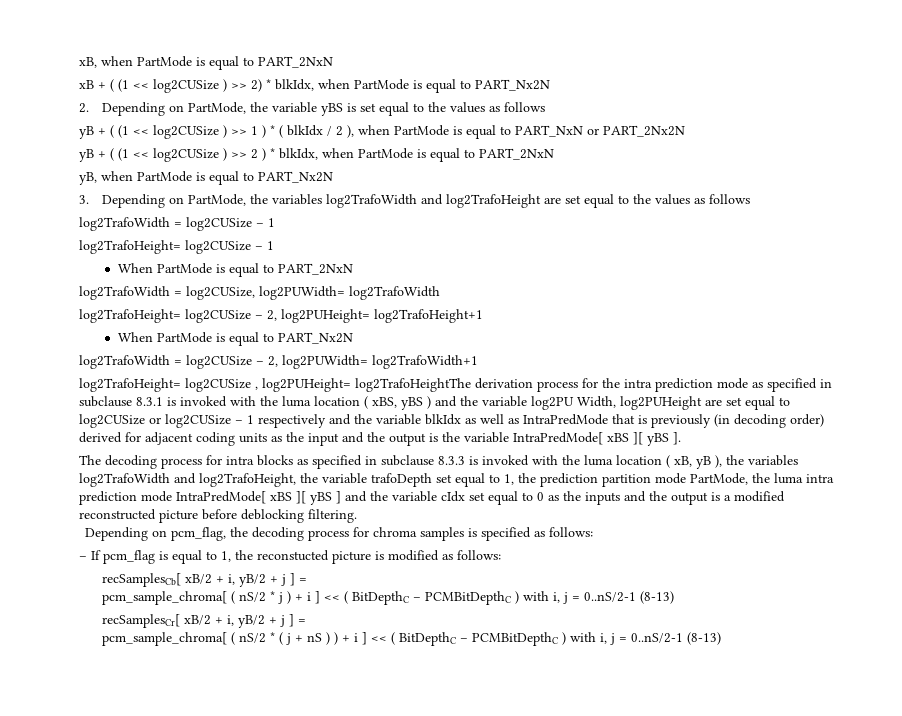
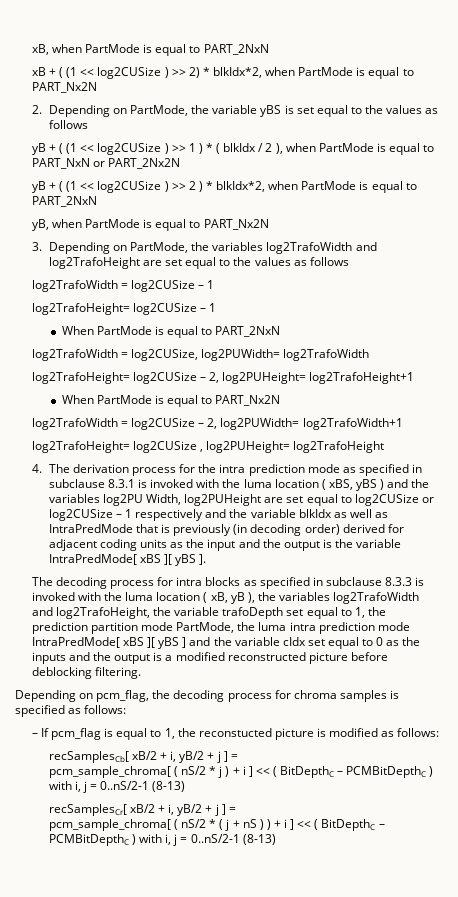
- xB + ( (1 << log2CUSize ) >> 2) * blkIdx, when PartMode is equal to PART_Nx2N
+ xB + ( (1 << log2CUSize ) >> 2) * blkIdx*2, when PartMode is equal to PART_Nx2N
- yB + ( (1 << log2CUSize ) >> 2 ) * blkIdx, when PartMode is equal to PART_2NxN
+ yB + ( (1 << log2CUSize ) >> 2 ) * blkIdx*2, when PartMode is equal to PART_2NxN
- log2TrafoHeight= log2CUSize , log2PUHeight= log2TrafoHeightThe derivation process for the intra prediction mode as specified in subclause 8.3.1 is invoked with the luma location ( xBS, yBS ) and the variable log2PU Width, log2PUHeight are set equal to log2CUSize or log2CUSize – 1 respectively and the variable blkIdx as well as IntraPredMode that is previously (in decoding order) derived for adjacent coding units as the input and the output is the variable IntraPredMode[ xBS ][ yBS ].
+ log2TrafoHeight= log2CUSize , log2PUHeight= log2TrafoHeight
+ 4. The derivation process for the intra prediction mode as specified in subclause 8.3.1 is invoked with the luma location ( xBS, yBS ) and the variables log2PU Width, log2PUHeight are set equal to log2CUSize or log2CUSize – 1 respectively and the variable blkIdx as well as IntraPredMode that is previously (in decoding order) derived for adjacent coding units as the input and the output is the variable IntraPredMode[ xBS ][ yBS ].

